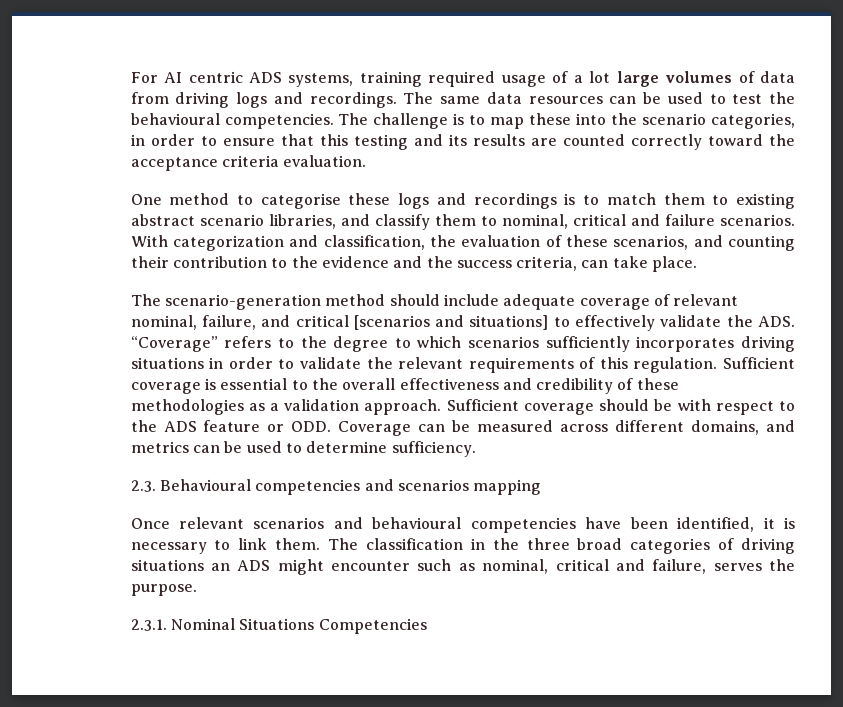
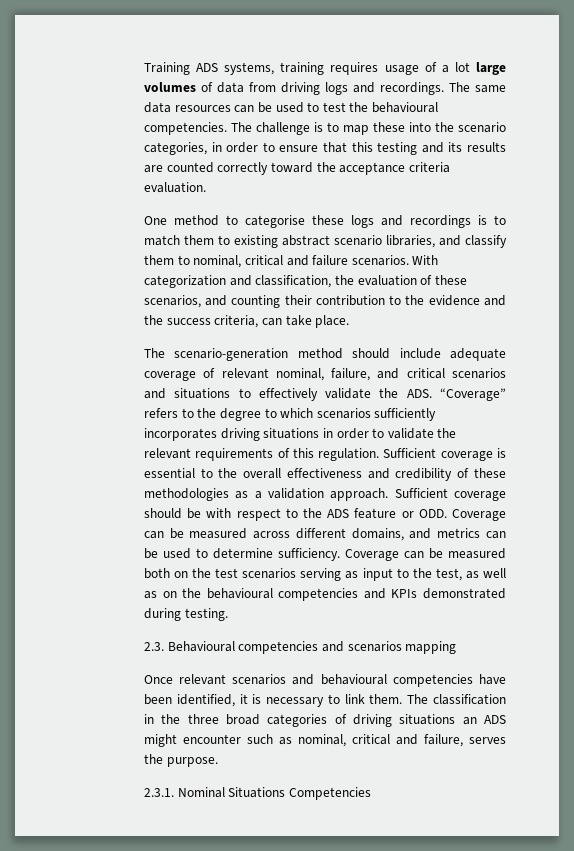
- For AI centric ADS systems, training required usage of a lot large volumes of data from driving logs and recordings.
+ Training ADS systems, training requires usage of a lot large volumes of data from driving logs and recordings.
- The scenario-generation method should include adequate coverage of relevant nominal, failure, and critical [scenarios and situations] to effectively validate the ADS. “Coverage” refers to the degree to which scenarios sufficiently incorporates driving situations in order to validate the relevant requirements of this regulation.
+ The scenario-generation method should include adequate coverage of relevant nominal, failure, and critical scenarios and situations to effectively validate the ADS. “Coverage” refers to the degree to which scenarios sufficiently incorporates driving situations in order to validate the relevant requirements of this regulation.
+ Coverage can be measured both on the test scenarios serving as input to the test, as well as on the behavioural competencies and KPIs demonstrated during testing.

